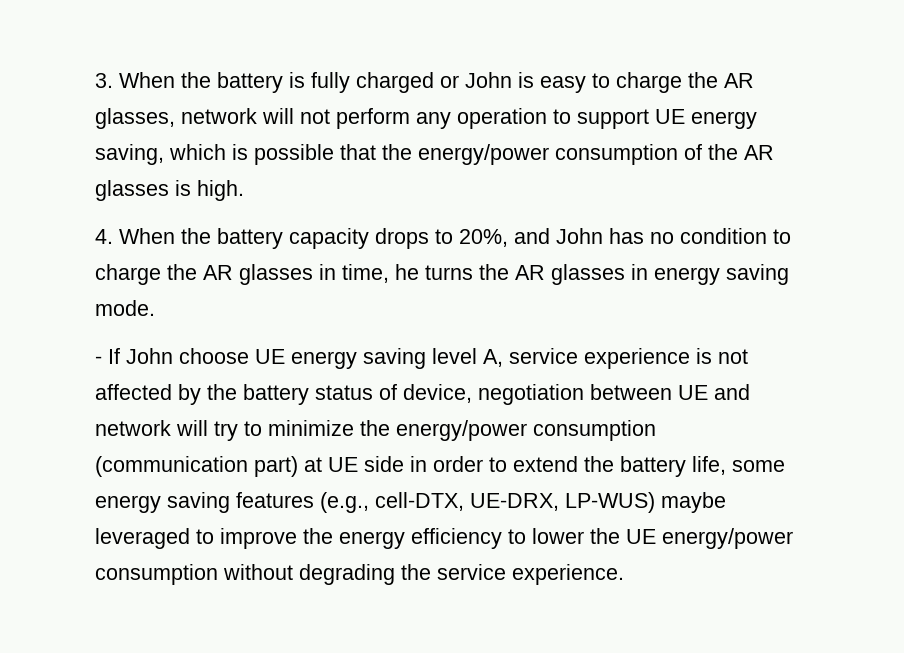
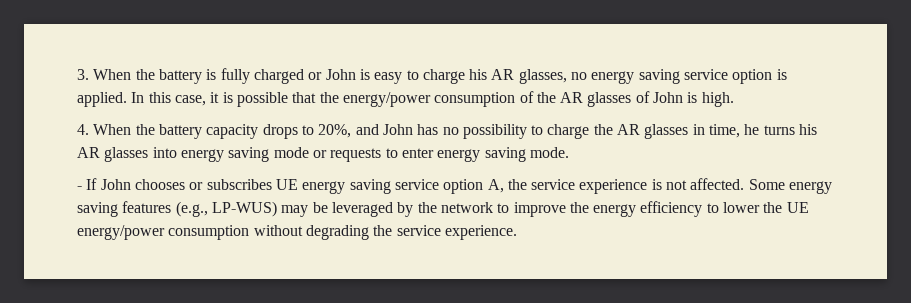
- 3. When the battery is fully charged or John is easy to charge the AR glasses, network will not perform any operation to support UE energy saving, which is possible that the energy/power consumption of the AR glasses is high.
+ 3. When the battery is fully charged or John is easy to charge his AR glasses, no energy saving service option is applied. In this case, it is possible that the energy/power consumption of the AR glasses of John is high.
- 4. When the battery capacity drops to 20%, and John has no condition to charge the AR glasses in time, he turns the AR glasses in energy saving mode.
+ 4. When the battery capacity drops to 20%, and John has no possibility to charge the AR glasses in time, he turns his AR glasses into energy saving mode or requests to enter energy saving mode.
- - If John choose UE energy saving level A, service experience is not affected by the battery status of device, negotiation between UE and network will try to minimize the energy/power consumption (communication part) at UE side in order to extend the battery life, some energy saving features (e.g., cell-DTX, UE-DRX, LP-WUS) maybe leveraged to improve the energy efficiency to lower the UE energy/power consumption without degrading the service experience.
+ - If John chooses or subscribes UE energy saving service option A, the service experience is not affected. Some energy saving features (e.g., LP-WUS) may be leveraged by the network to improve the energy efficiency to lower the UE energy/power consumption without degrading the service experience.

